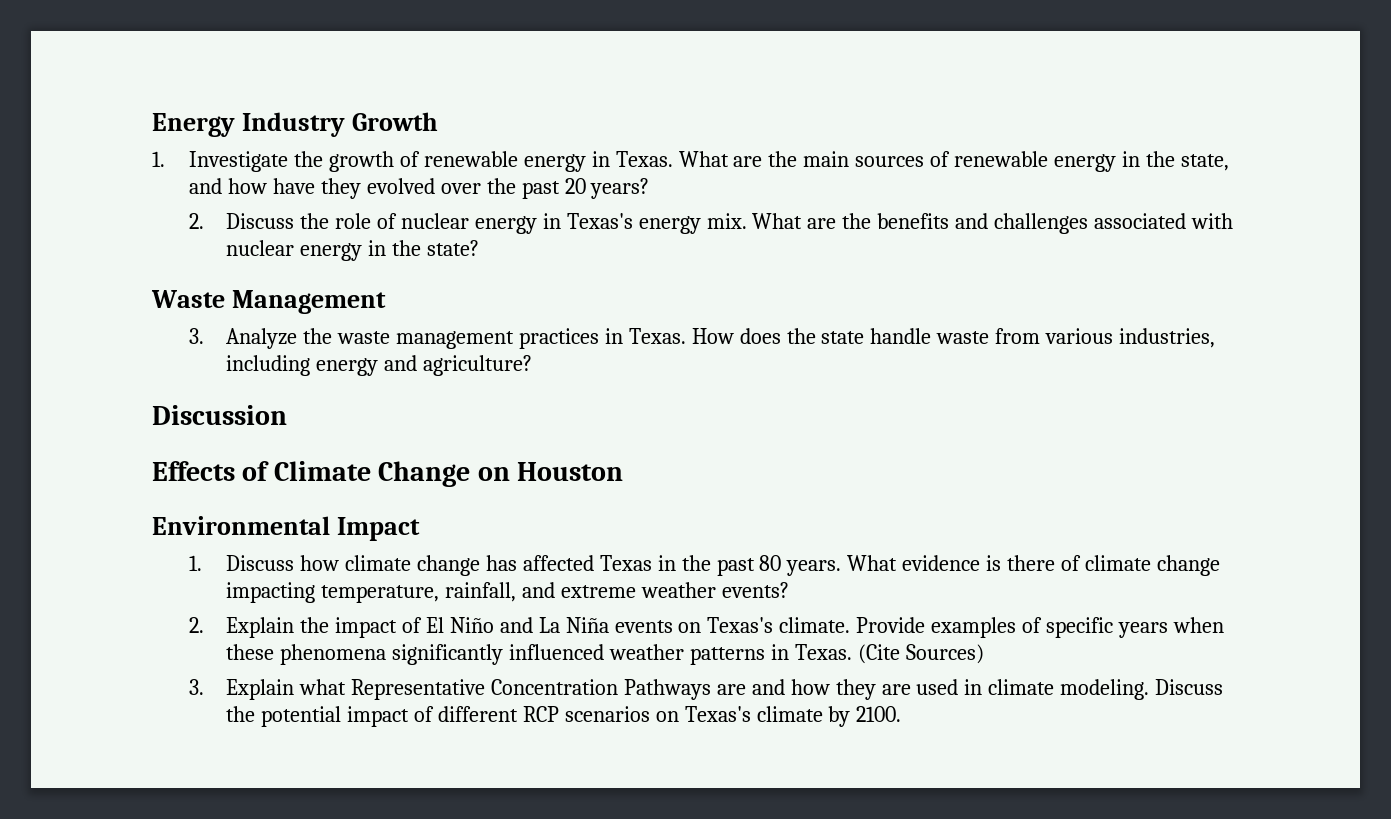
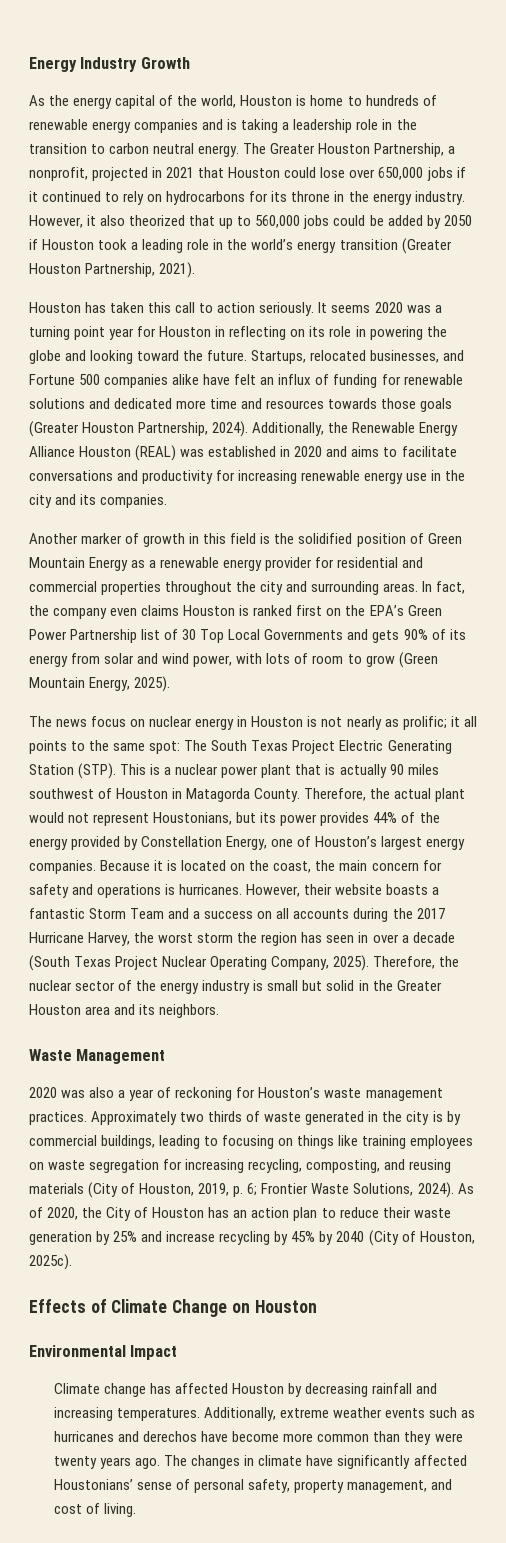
- 1. Investigate the growth of renewable energy in Texas. What are the main sources of renewable energy in the state, and how have they evolved over the past 20 years?
- 2. Discuss the role of nuclear energy in Texas's energy mix. What are the benefits and challenges associated with nuclear energy in the state?
+ As the energy capital of the world, Houston is home to hundreds of renewable energy companies and is taking a leadership role in the transition to carbon neutral energy. The Greater Houston Partnership, a nonprofit, projected in 2021 that Houston could lose over 650,000 jobs if it continued to rely on hydrocarbons for its throne in the energy industry. However, it also theorized that up to 560,000 jobs could be added by 2050 if Houston took a leading role in the world’s energy transition (Greater Houston Partnership, 2021).
+ Houston has taken this call to action seriously. It seems 2020 was a turning point year for Houston in reflecting on its role in powering the globe and looking toward the future. Startups, relocated businesses, and Fortune 500 companies alike have felt an influx of funding for renewable solutions and dedicated more time and resources towards those goals (Greater Houston Partnership, 2024). Additionally, the Renewable Energy Alliance Houston (REAL) was established in 2020 and aims to facilitate conversations and productivity for increasing renewable energy use in the city and its companies.
+ Another marker of growth in this field is the solidified position of Green Mountain Energy as a renewable energy provider for residential and commercial properties throughout the city and surrounding areas. In fact, the company even claims Houston is ranked first on the EPA’s Green Power Partnership list of 30 Top Local Governments and gets 90% of its energy from solar and wind power, with lots of room to grow (Green Mountain Energy, 2025).
+ The news focus on nuclear energy in Houston is not nearly as prolific; it all points to the same spot: The South Texas Project Electric Generating Station (STP). This is a nuclear power plant that is actually 90 miles southwest of Houston in Matagorda County. Therefore, the actual plant would not represent Houstonians, but its power provides 44% of the energy provided by Constellation Energy, one of Houston’s largest energy companies. Because it is located on the coast, the main concern for safety and operations is hurricanes. However, their website boasts a fantastic Storm Team and a success on all accounts during the 2017 Hurricane Harvey, the worst storm the region has seen in over a decade (South Texas Project Nuclear Operating Company, 2025). Therefore, the nuclear sector of the energy industry is small but solid in the Greater Houston area and its neighbors.
  Waste Management
- 3. Analyze the waste management practices in Texas. How does the state handle waste from various industries, including energy and agriculture?
- Discussion
+ 2020 was also a year of reckoning for Houston’s waste management practices. Approximately two thirds of waste generated in the city is by commercial buildings, leading to focusing on things like training employees on waste segregation for increasing recycling, composting, and reusing materials (City of Houston, 2019, p. 6; Frontier Waste Solutions, 2024). As of 2020, the City of Houston has an action plan to reduce their waste generation by 25% and increase recycling by 45% by 2040 (City of Houston, 2025c).
- 1. Discuss how climate change has affected Texas in the past 80 years. What evidence is there of climate change impacting temperature, rainfall, and extreme weather events?
- 2. Explain the impact of El Niño and La Niña events on Texas's climate. Provide examples of specific years when these phenomena significantly influenced weather patterns in Texas. (Cite Sources)
- 3. Explain what Representative Concentration Pathways are and how they are used in climate modeling. Discuss the potential impact of different RCP scenarios on Texas's climate by 2100.
+ Climate change has affected Houston by decreasing rainfall and increasing temperatures. Additionally, extreme weather events such as hurricanes and derechos have become more common than they were twenty years ago. The changes in climate have significantly affected Houstonians’ sense of personal safety, property management, and cost of living.

